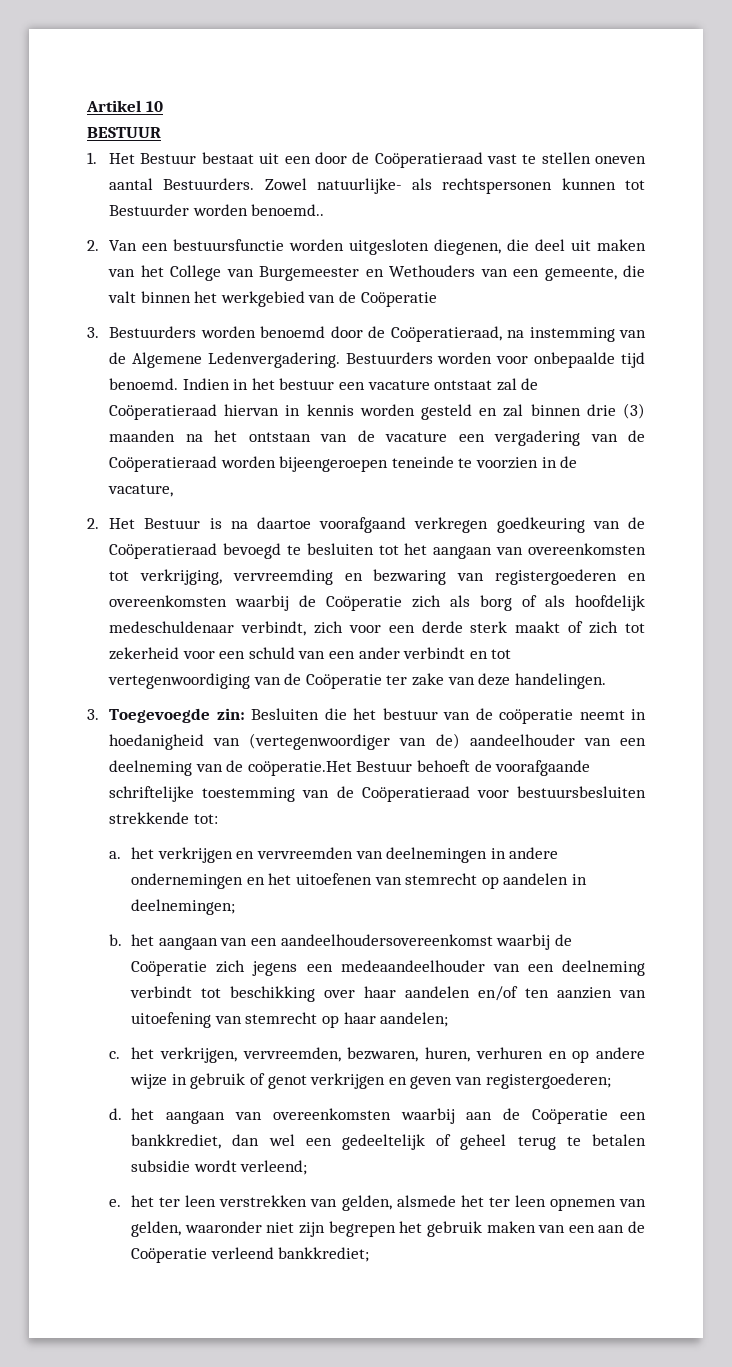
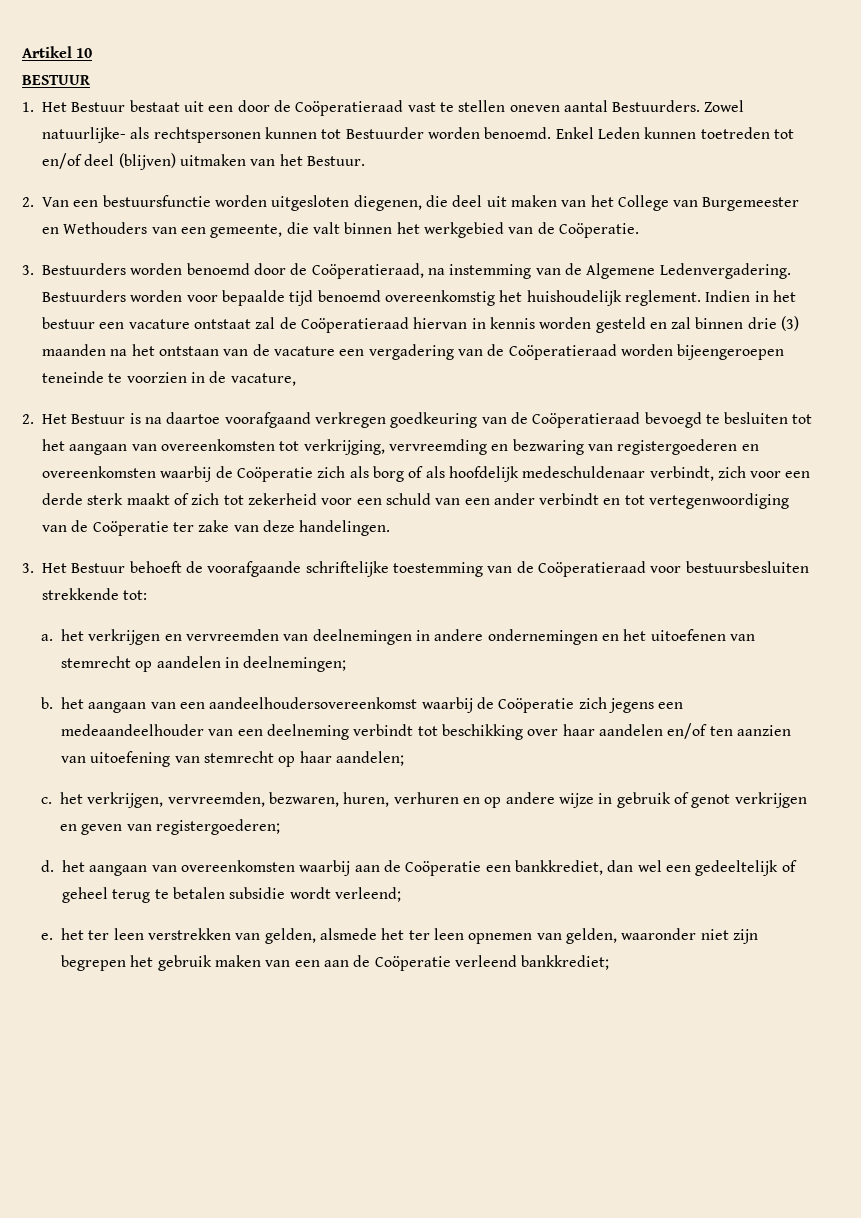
- Zowel natuurlijke- als rechtspersonen kunnen tot Bestuurder worden benoemd..
+ Zowel natuurlijke- als rechtspersonen kunnen tot Bestuurder worden benoemd. Enkel Leden kunnen toetreden tot en/of deel (blijven) uitmaken van het Bestuur.
- 2. Van een bestuursfunctie worden uitgesloten diegenen, die deel uit maken van het College van Burgemeester en Wethouders van een gemeente, die valt binnen het werkgebied van de Coöperatie
+ 2. Van een bestuursfunctie worden uitgesloten diegenen, die deel uit maken van het College van Burgemeester en Wethouders van een gemeente, die valt binnen het werkgebied van de Coöperatie.
- Bestuurders worden voor onbepaalde tijd benoemd.
+ Bestuurders worden voor bepaalde tijd benoemd overeenkomstig het huishoudelijk reglement.
- 3. Toegevoegde zin: Besluiten die het bestuur van de coöperatie neemt in hoedanigheid van (vertegenwoordiger van de) aandeelhouder van een deelneming van de coöperatie.Het Bestuur behoeft de voorafgaande schriftelijke toestemming van de Coöperatieraad voor bestuursbesluiten strekkende tot:
+ 3. Het Bestuur behoeft de voorafgaande schriftelijke toestemming van de Coöperatieraad voor bestuursbesluiten strekkende tot:

